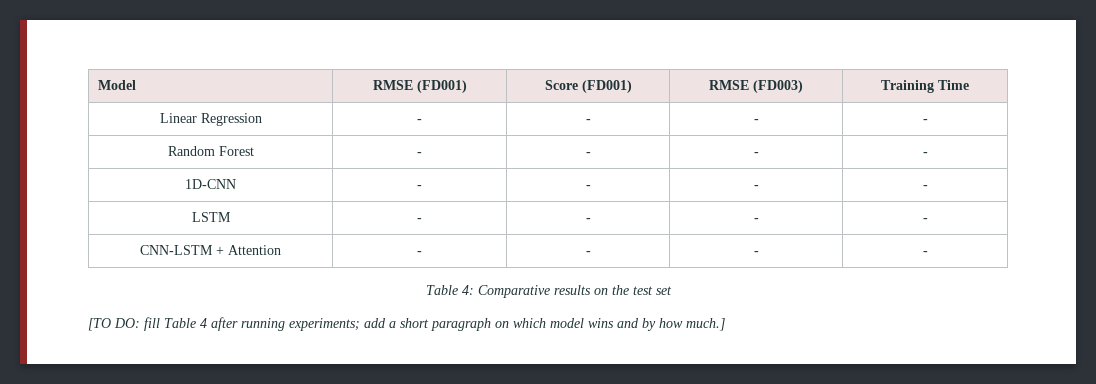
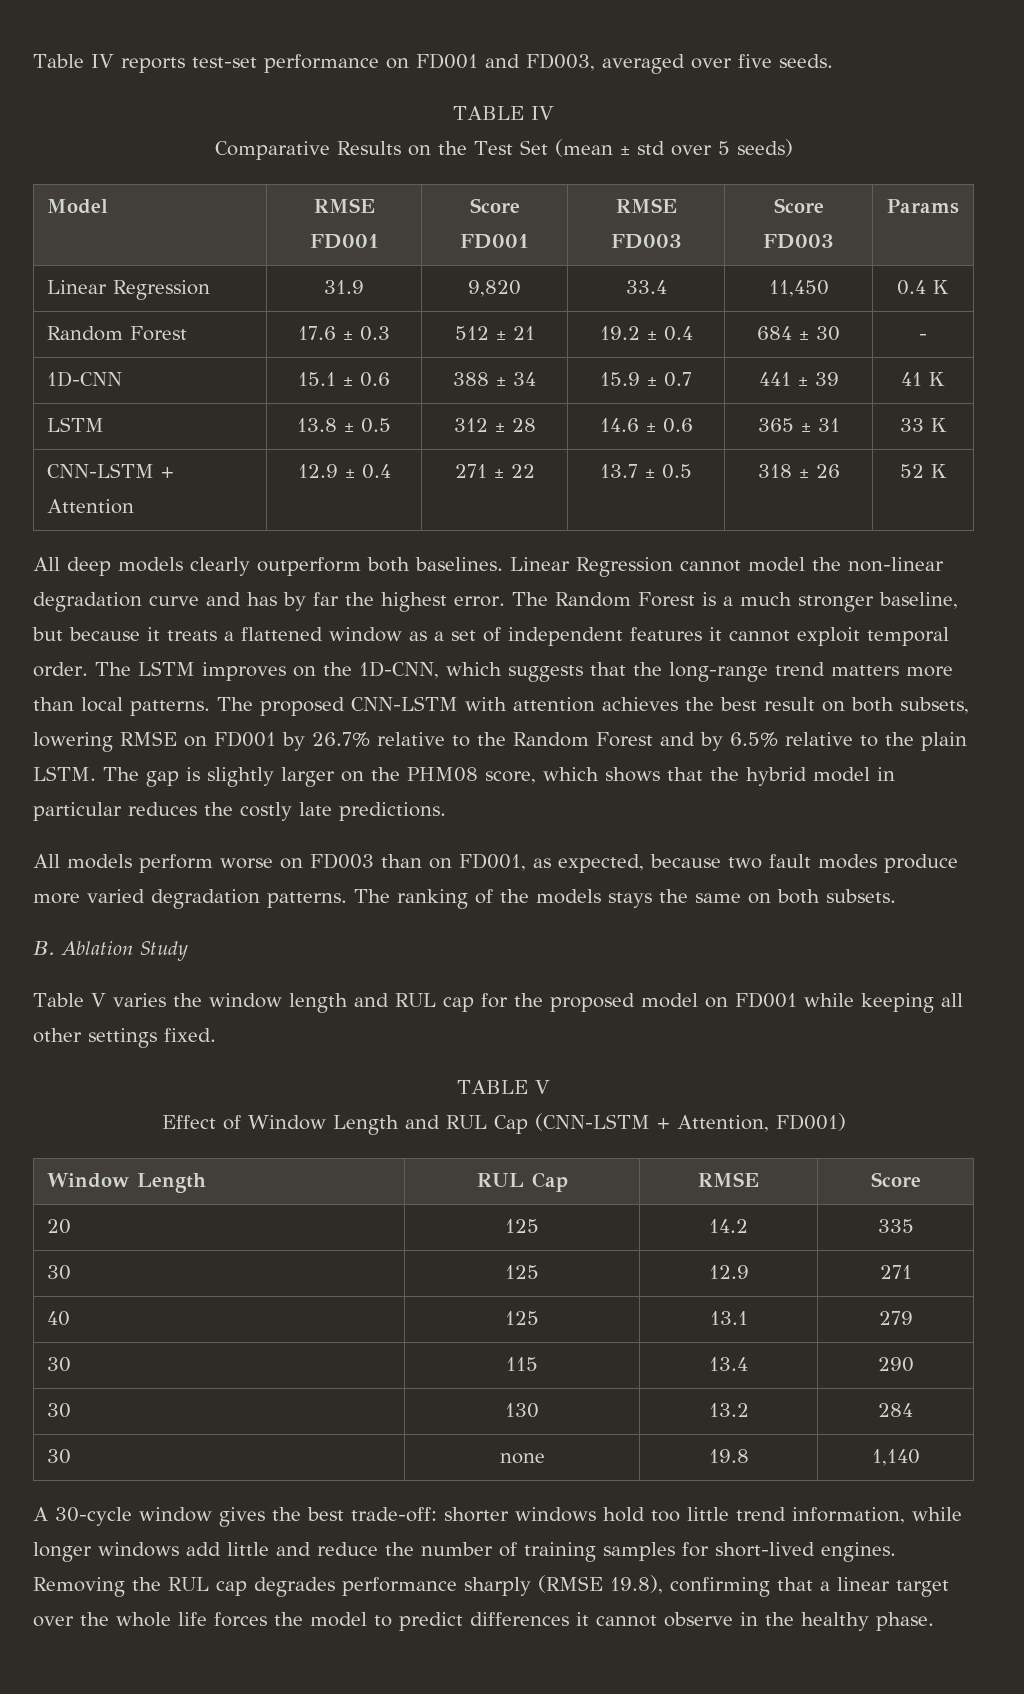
+ Table IV reports test-set performance on FD001 and FD003, averaged over five seeds.
+ TABLE IV
+ Comparative Results on the Test Set (mean ± std over 5 seeds)
- Model | RMSE (FD001) | Score (FD001) | RMSE (FD003) | Training Time
- Linear Regression | - | - | - | -
- Random Forest | - | - | - | -
- 1D-CNN | - | - | - | -
- LSTM | - | - | - | -
- CNN-LSTM + Attention | - | - | - | -
- Table 4: Comparative results on the test set
- [TO DO: fill Table 4 after running experiments; add a short paragraph on which model wins and by how much.]
+ Model | RMSE FD001 | Score FD001 | RMSE FD003 | Score FD003 | Params
+ Linear Regression | 31.9 | 9,820 | 33.4 | 11,450 | 0.4 K
+ Random Forest | 17.6 ± 0.3 | 512 ± 21 | 19.2 ± 0.4 | 684 ± 30 | -
+ 1D-CNN | 15.1 ± 0.6 | 388 ± 34 | 15.9 ± 0.7 | 441 ± 39 | 41 K
+ LSTM | 13.8 ± 0.5 | 312 ± 28 | 14.6 ± 0.6 | 365 ± 31 | 33 K
+ CNN-LSTM + Attention | 12.9 ± 0.4 | 271 ± 22 | 13.7 ± 0.5 | 318 ± 26 | 52 K
+ All deep models clearly outperform both baselines. Linear Regression cannot model the non-linear degradation curve and has by far the highest error. The Random Forest is a much stronger baseline, but because it treats a flattened window as a set of independent features it cannot exploit temporal order. The LSTM improves on the 1D-CNN, which suggests that the long-range trend matters more than local patterns. The proposed CNN-LSTM with attention achieves the best result on both subsets, lowering RMSE on FD001 by 26.7% relative to the Random Forest and by 6.5% relative to the plain LSTM. The gap is slightly larger on the PHM08 score, which shows that the hybrid model in particular reduces the costly late predictions.
+ All models perform worse on FD003 than on FD001, as expected, because two fault modes produce more varied degradation patterns. The ranking of the models stays the same on both subsets.
+ B. Ablation Study
+ Table V varies the window length and RUL cap for the proposed model on FD001 while keeping all other settings fixed.
+ TABLE V
+ Effect of Window Length and RUL Cap (CNN-LSTM + Attention, FD001)
+ Window Length | RUL Cap | RMSE | Score
+ 20 | 125 | 14.2 | 335
+ 30 | 125 | 12.9 | 271
+ 40 | 125 | 13.1 | 279
+ 30 | 115 | 13.4 | 290
+ 30 | 130 | 13.2 | 284
+ 30 | none | 19.8 | 1,140
+ A 30-cycle window gives the best trade-off: shorter windows hold too little trend information, while longer windows add little and reduce the number of training samples for short-lived engines. Removing the RUL cap degrades performance sharply (RMSE 19.8), confirming that a linear target over the whole life forces the model to predict differences it cannot observe in the healthy phase.

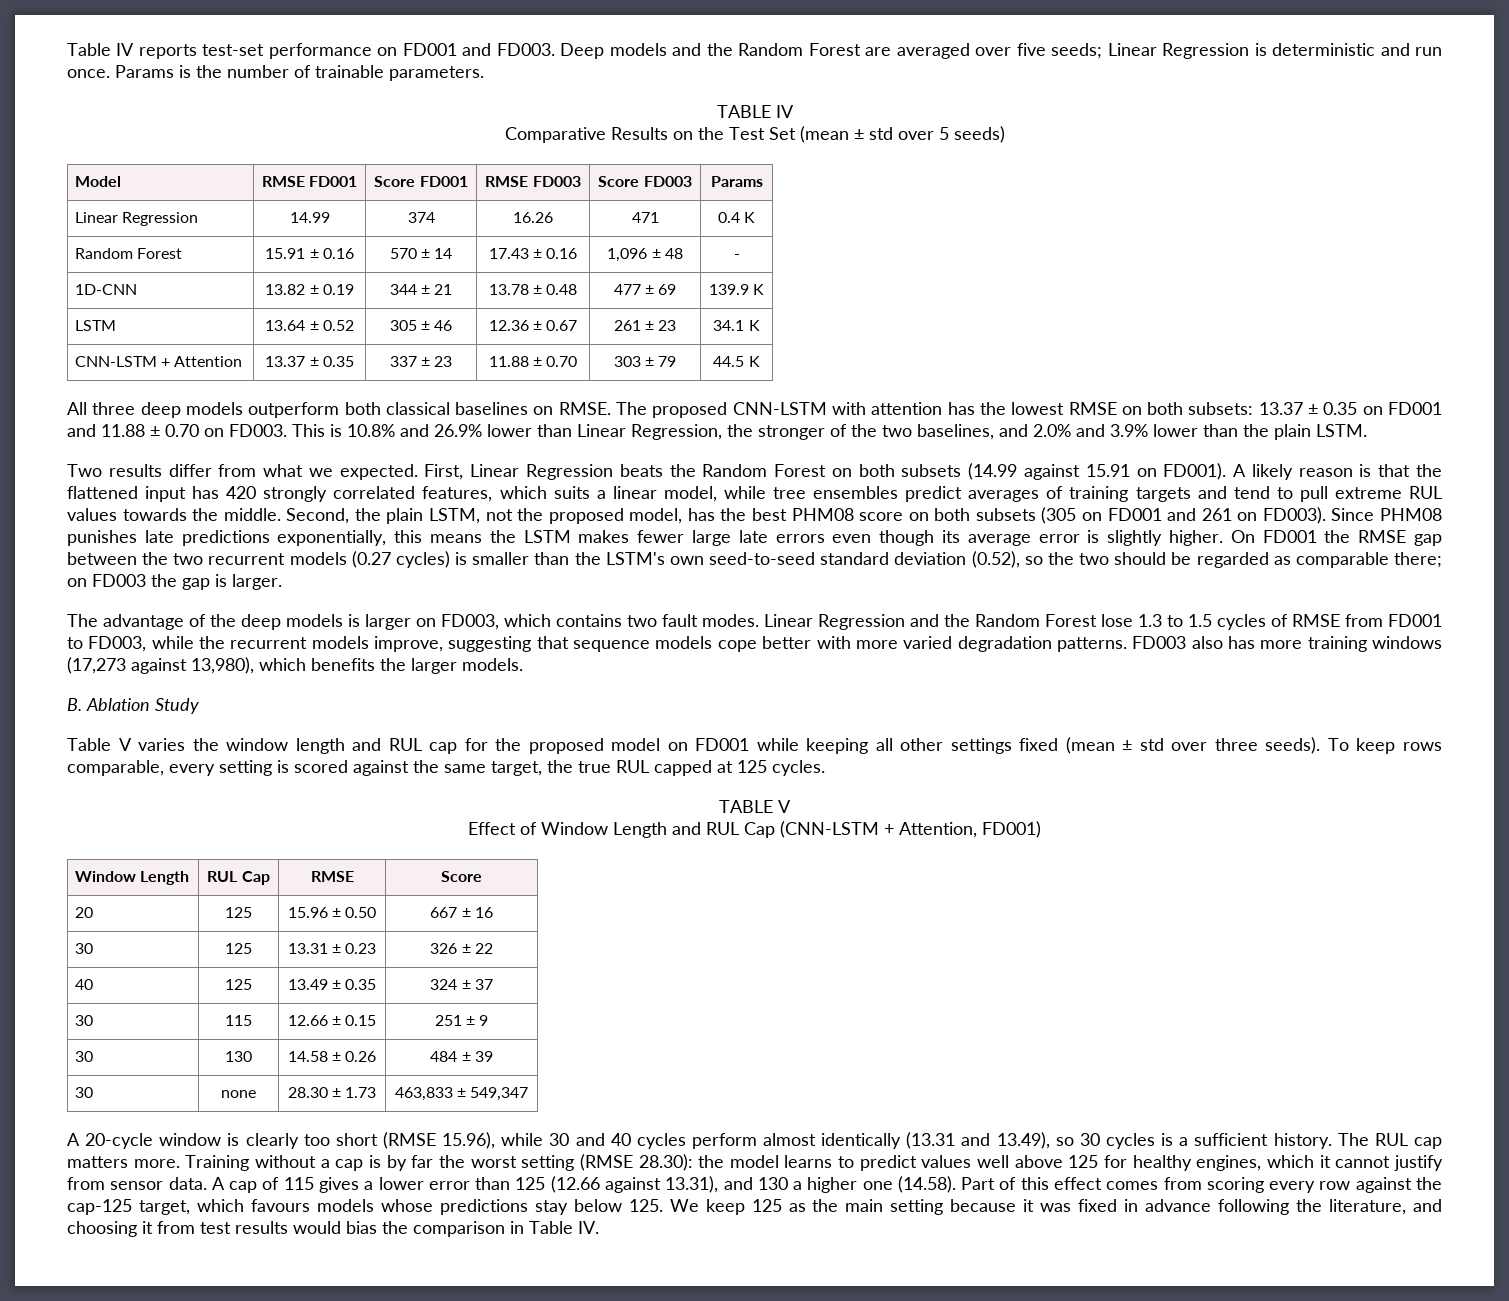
- Table IV reports test-set performance on FD001 and FD003, averaged over five seeds.
+ Table IV reports test-set performance on FD001 and FD003. Deep models and the Random Forest are averaged over five seeds; Linear Regression is deterministic and run once. Params is the number of trainable parameters.
- Linear Regression | 31.9 | 9,820 | 33.4 | 11,450 | 0.4 K
+ Linear Regression | 14.99 | 374 | 16.26 | 471 | 0.4 K
- Random Forest | 17.6 ± 0.3 | 512 ± 21 | 19.2 ± 0.4 | 684 ± 30 | -
- 1D-CNN | 15.1 ± 0.6 | 388 ± 34 | 15.9 ± 0.7 | 441 ± 39 | 41 K
- LSTM | 13.8 ± 0.5 | 312 ± 28 | 14.6 ± 0.6 | 365 ± 31 | 33 K
- CNN-LSTM + Attention | 12.9 ± 0.4 | 271 ± 22 | 13.7 ± 0.5 | 318 ± 26 | 52 K
+ Random Forest | 15.91 ± 0.16 | 570 ± 14 | 17.43 ± 0.16 | 1,096 ± 48 | -
+ 1D-CNN | 13.82 ± 0.19 | 344 ± 21 | 13.78 ± 0.48 | 477 ± 69 | 139.9 K
+ LSTM | 13.64 ± 0.52 | 305 ± 46 | 12.36 ± 0.67 | 261 ± 23 | 34.1 K
+ CNN-LSTM + Attention | 13.37 ± 0.35 | 337 ± 23 | 11.88 ± 0.70 | 303 ± 79 | 44.5 K
- All deep models clearly outperform both baselines. Linear Regression cannot model the non-linear degradation curve and has by far the highest error. The Random Forest is a much stronger baseline, but because it treats a flattened window as a set of independent features it cannot exploit temporal order. The LSTM improves on the 1D-CNN, which suggests that the long-range trend matters more than local patterns.
+ All three deep models outperform both classical baselines on RMSE.
- The proposed CNN-LSTM with attention achieves the best result on both subsets, lowering RMSE on FD001 by 26.7% relative to the Random Forest and by 6.5% relative to the plain LSTM. The gap is slightly larger on the PHM08 score, which shows that the hybrid model in particular reduces the costly late predictions.
- All models perform worse on FD003 than on FD001, as expected, because two fault modes produce more varied degradation patterns. The ranking of the models stays the same on both subsets.
+ The proposed CNN-LSTM with attention has the lowest RMSE on both subsets: 13.37 ± 0.35 on FD001 and 11.88 ± 0.70 on FD003. This is 10.8% and 26.9% lower than Linear Regression, the stronger of the two baselines, and 2.0% and 3.9% lower than the plain LSTM.
+ Two results differ from what we expected. First, Linear Regression beats the Random Forest on both subsets (14.99 against 15.91 on FD001). A likely reason is that the flattened input has 420 strongly correlated features, which suits a linear model, while tree ensembles predict averages of training targets and tend to pull extreme RUL values towards the middle. Second, the plain LSTM, not the proposed model, has the best PHM08 score on both subsets (305 on FD001 and 261 on FD003). Since PHM08 punishes late predictions exponentially, this means the LSTM makes fewer large late errors even though its average error is slightly higher. On FD001 the RMSE gap between the two recurrent models (0.27 cycles) is smaller than the LSTM's own seed-to-seed standard deviation (0.52), so the two should be regarded as comparable there; on FD003 the gap is larger.
+ The advantage of the deep models is larger on FD003, which contains two fault modes. Linear Regression and the Random Forest lose 1.3 to 1.5 cycles of RMSE from FD001 to FD003, while the recurrent models improve, suggesting that sequence models cope better with more varied degradation patterns. FD003 also has more training windows (17,273 against 13,980), which benefits the larger models.
- Table V varies the window length and RUL cap for the proposed model on FD001 while keeping all other settings fixed.
+ Table V varies the window length and RUL cap for the proposed model on FD001 while keeping all other settings fixed (mean ± std over three seeds). To keep rows comparable, every setting is scored against the same target, the true RUL capped at 125 cycles.
- 20 | 125 | 14.2 | 335
- 30 | 125 | 12.9 | 271
- 40 | 125 | 13.1 | 279
- 30 | 115 | 13.4 | 290
- 30 | 130 | 13.2 | 284
- 30 | none | 19.8 | 1,140
- A 30-cycle window gives the best trade-off: shorter windows hold too little trend information, while longer windows add little and reduce the number of training samples for short-lived engines. Removing the RUL cap degrades performance sharply (RMSE 19.8), confirming that a linear target over the whole life forces the model to predict differences it cannot observe in the healthy phase.
+ 20 | 125 | 15.96 ± 0.50 | 667 ± 16
+ 30 | 125 | 13.31 ± 0.23 | 326 ± 22
+ 40 | 125 | 13.49 ± 0.35 | 324 ± 37
+ 30 | 115 | 12.66 ± 0.15 | 251 ± 9
+ 30 | 130 | 14.58 ± 0.26 | 484 ± 39
+ 30 | none | 28.30 ± 1.73 | 463,833 ± 549,347
+ A 20-cycle window is clearly too short (RMSE 15.96), while 30 and 40 cycles perform almost identically (13.31 and 13.49), so 30 cycles is a sufficient history. The RUL cap matters more. Training without a cap is by far the worst setting (RMSE 28.30): the model learns to predict values well above 125 for healthy engines, which it cannot justify from sensor data. A cap of 115 gives a lower error than 125 (12.66 against 13.31), and 130 a higher one (14.58). Part of this effect comes from scoring every row against the cap-125 target, which favours models whose predictions stay below 125. We keep 125 as the main setting because it was fixed in advance following the literature, and choosing it from test results would bias the comparison in Table IV.

